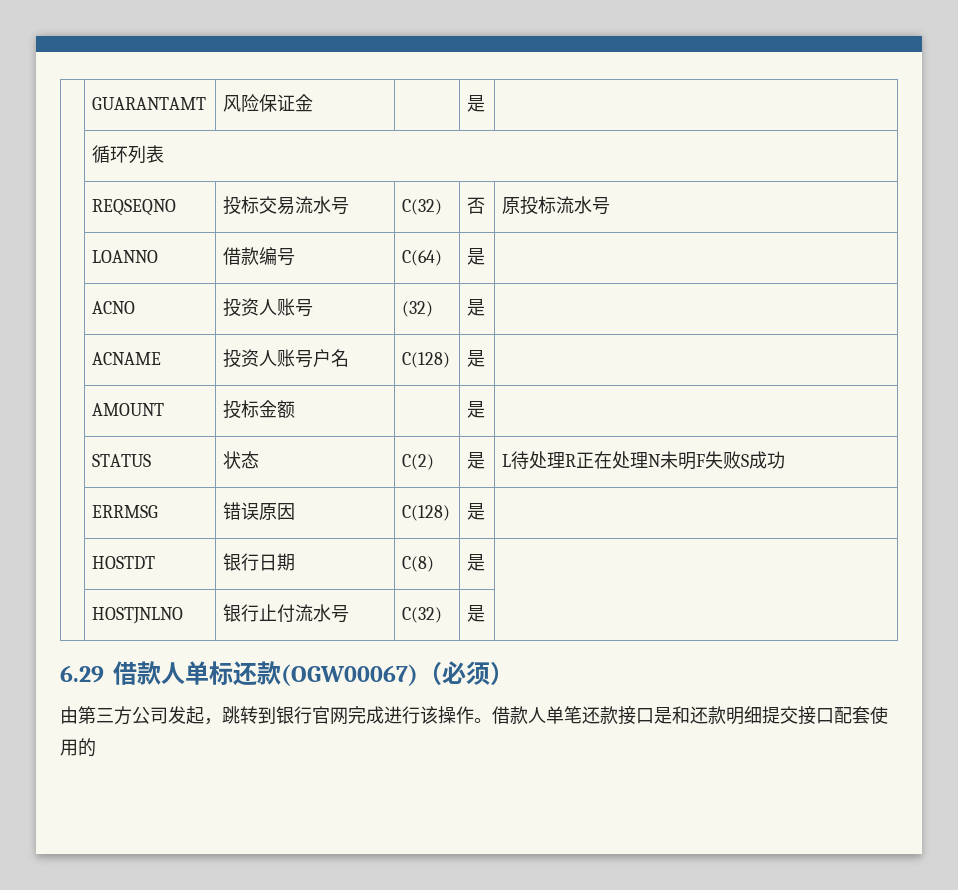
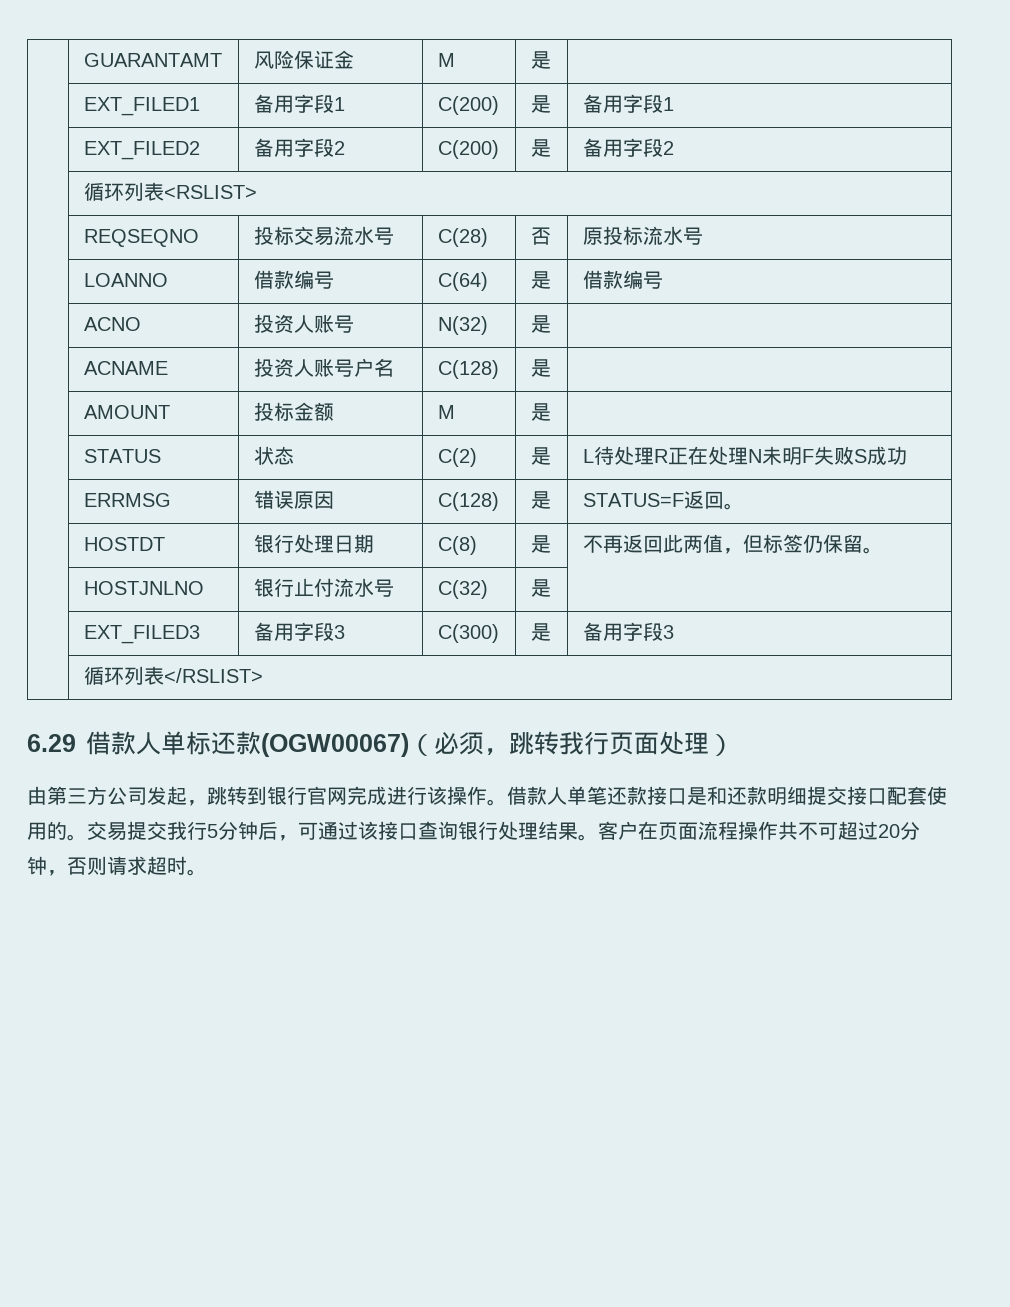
- | GUARANTAMT | 风险保证金 | | 是 |
- | 循环列表
+ | GUARANTAMT | 风险保证金 | M | 是 |
+ | EXT_FILED1 | 备用字段1 | C(200) | 是 | 备用字段1
+ | EXT_FILED2 | 备用字段2 | C(200) | 是 | 备用字段2
+ | 循环列表<RSLIST>
- | REQSEQNO | 投标交易流水号 | C(32) | 否 | 原投标流水号
+ | REQSEQNO | 投标交易流水号 | C(28) | 否 | 原投标流水号
- | LOANNO | 借款编号 | C(64) | 是 |
+ | LOANNO | 借款编号 | C(64) | 是 | 借款编号
- | ACNO | 投资人账号 | (32) | 是 |
+ | ACNO | 投资人账号 | N(32) | 是 |
- | AMOUNT | 投标金额 | | 是 |
+ | AMOUNT | 投标金额 | M | 是 |
- | ERRMSG | 错误原因 | C(128) | 是 |
+ | ERRMSG | 错误原因 | C(128) | 是 | STATUS=F返回。
- | HOSTDT | 银行日期 | C(8) | 是 |
+ | HOSTDT | 银行处理日期 | C(8) | 是 | 不再返回此两值，但标签仍保留。
+ | EXT_FILED3 | 备用字段3 | C(300) | 是 | 备用字段3
+ | 循环列表</RSLIST>
- 6.29借款人单标还款(OGW00067)（必须）
+ 6.29借款人单标还款(OGW00067)（必须，跳转我行页面处理）
- 借款人单笔还款接口是和还款明细提交接口配套使用的
+ 借款人单笔还款接口是和还款明细提交接口配套使用的。交易提交我行5分钟后，可通过该接口查询银行处理结果。客户在页面流程操作共不可超过20分钟，否则请求超时。

